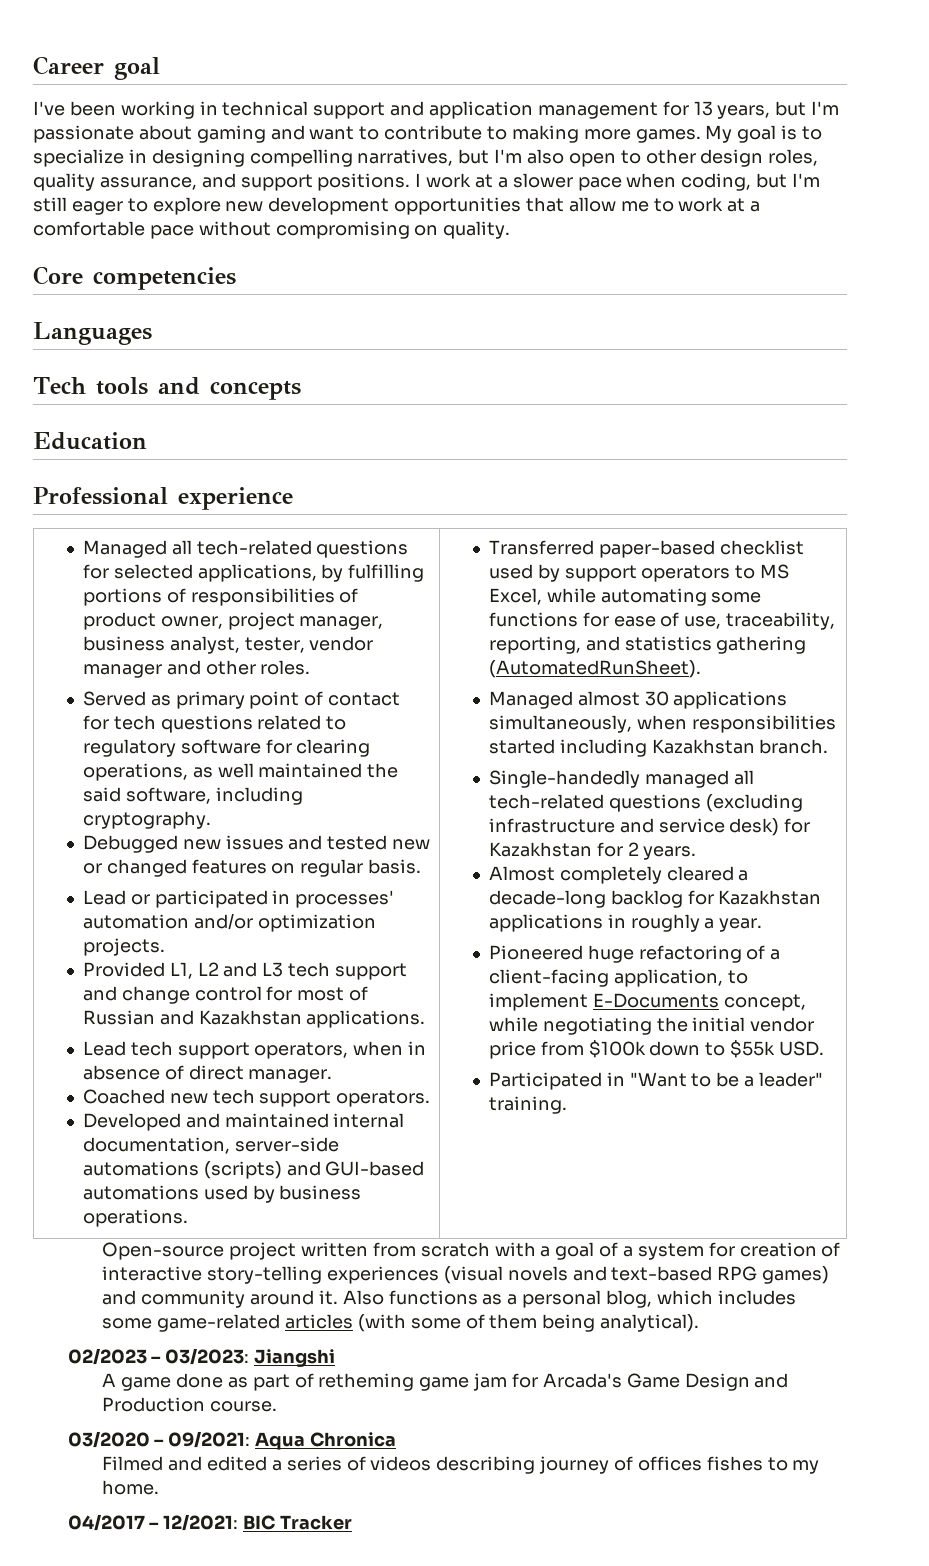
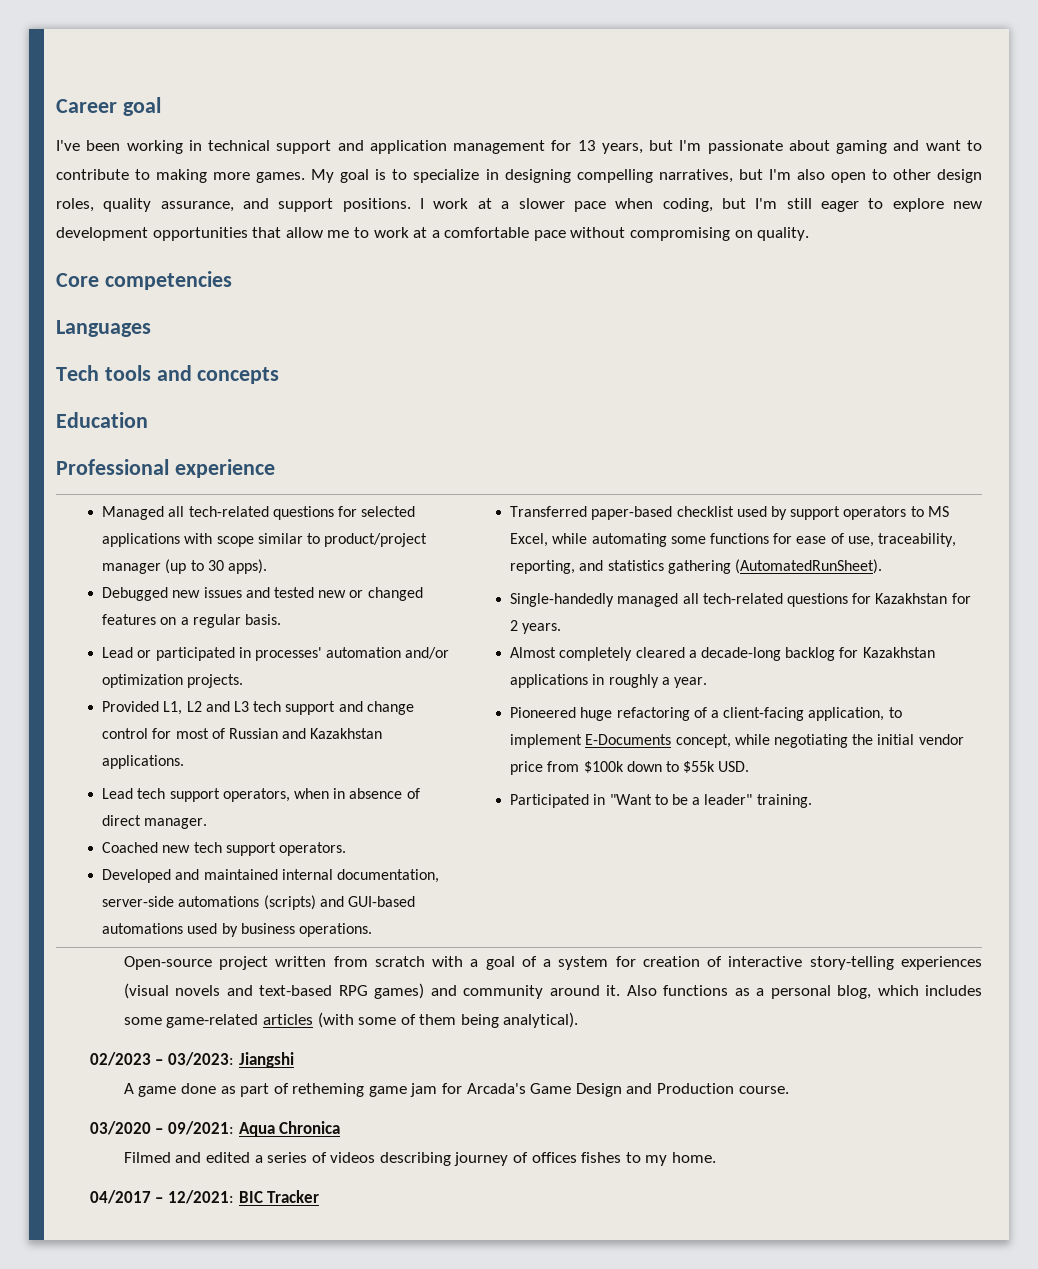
- Managed all tech-related questions for selected applications, by fulfilling portions of responsibilities of product owner, project manager, business analyst, tester, vendor manager and other roles.
- Served as primary point of contact for tech questions related to regulatory software for clearing operations, as well maintained the said software, including cryptography.
+ Managed all tech-related questions for selected applications with scope similar to product/project manager (up to 30 apps).
- Debugged new issues and tested new or changed features on regular basis.
+ Debugged new issues and tested new or changed features on a regular basis.
- Managed almost 30 applications simultaneously, when responsibilities started including Kazakhstan branch.
- Single-handedly managed all tech-related questions (excluding infrastructure and service desk) for Kazakhstan for 2 years.
+ Single-handedly managed all tech-related questions for Kazakhstan for 2 years.

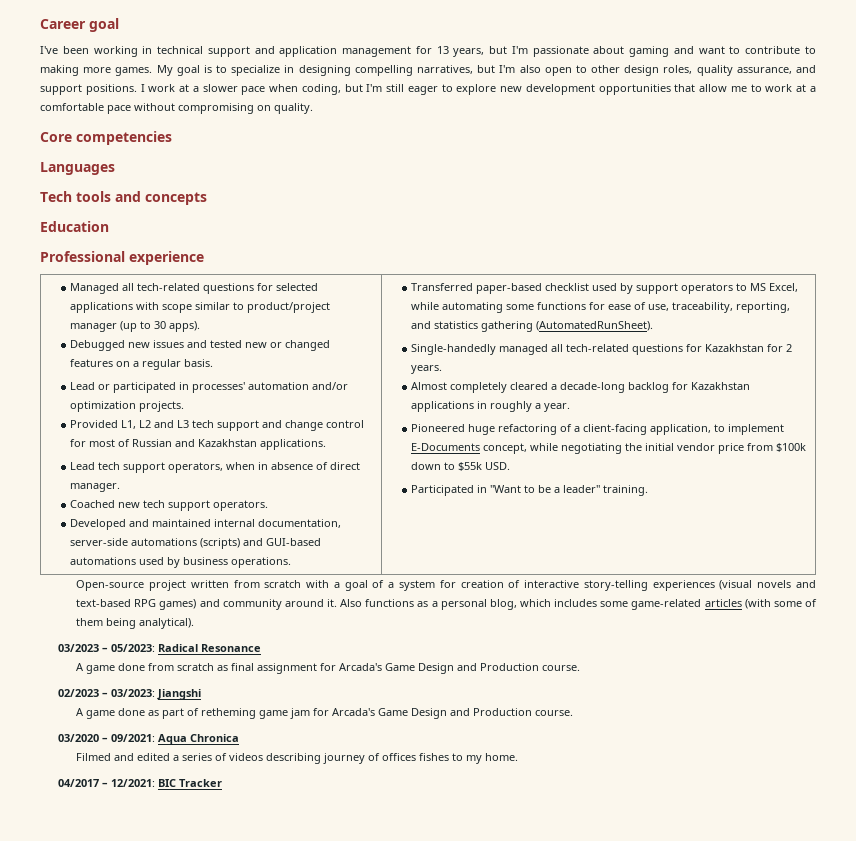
+ 03/2023 – 05/2023: Radical Resonance
+ A game done from scratch as final assignment for Arcada's Game Design and Production course.

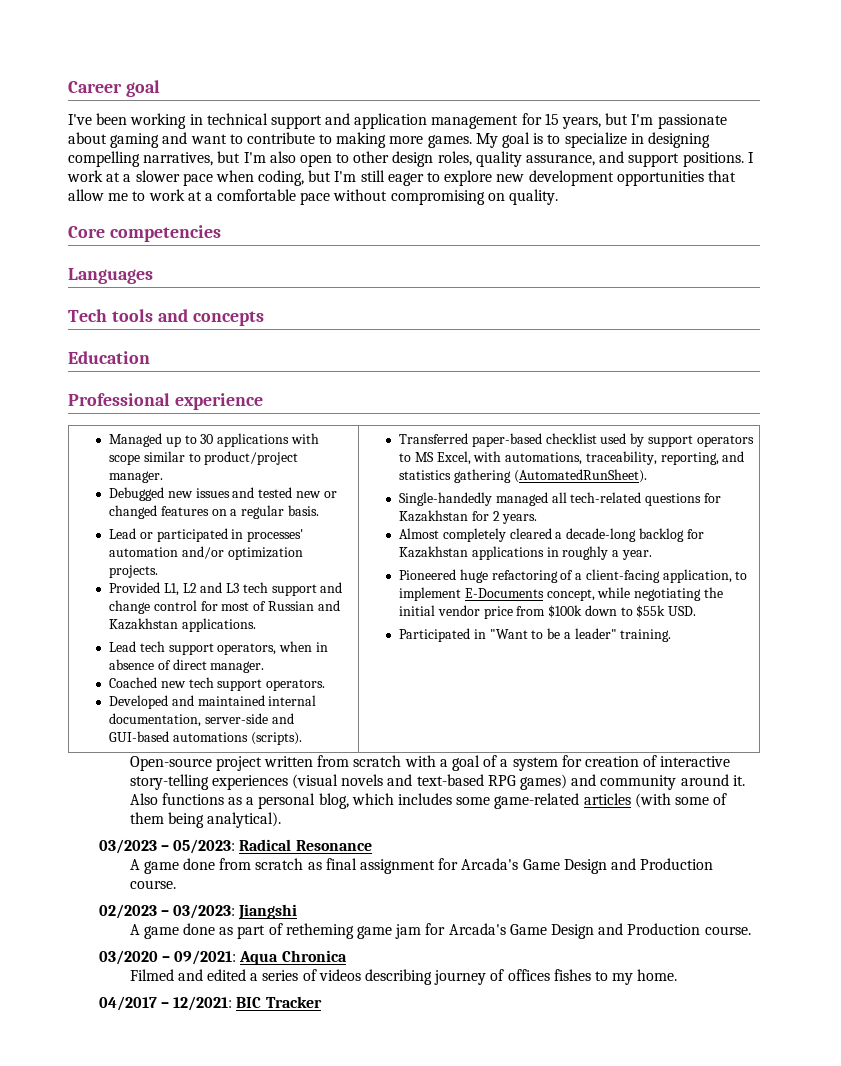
- I've been working in technical support and application management for 13 years, but I'm passionate about gaming and want to contribute to making more games.
+ I've been working in technical support and application management for 15 years, but I'm passionate about gaming and want to contribute to making more games.
- Managed all tech-related questions for selected applications with scope similar to product/project manager (up to 30 apps).
+ Managed up to 30 applications with scope similar to product/project manager.
- Developed and maintained internal documentation, server-side automations (scripts) and GUI-based automations used by business operations.
+ Developed and maintained internal documentation, server-side and GUI-based automations (scripts).
- Transferred paper-based checklist used by support operators to MS Excel, while automating some functions for ease of use, traceability, reporting, and statistics gathering (AutomatedRunSheet).
+ Transferred paper-based checklist used by support operators to MS Excel, with automations, traceability, reporting, and statistics gathering (AutomatedRunSheet).

